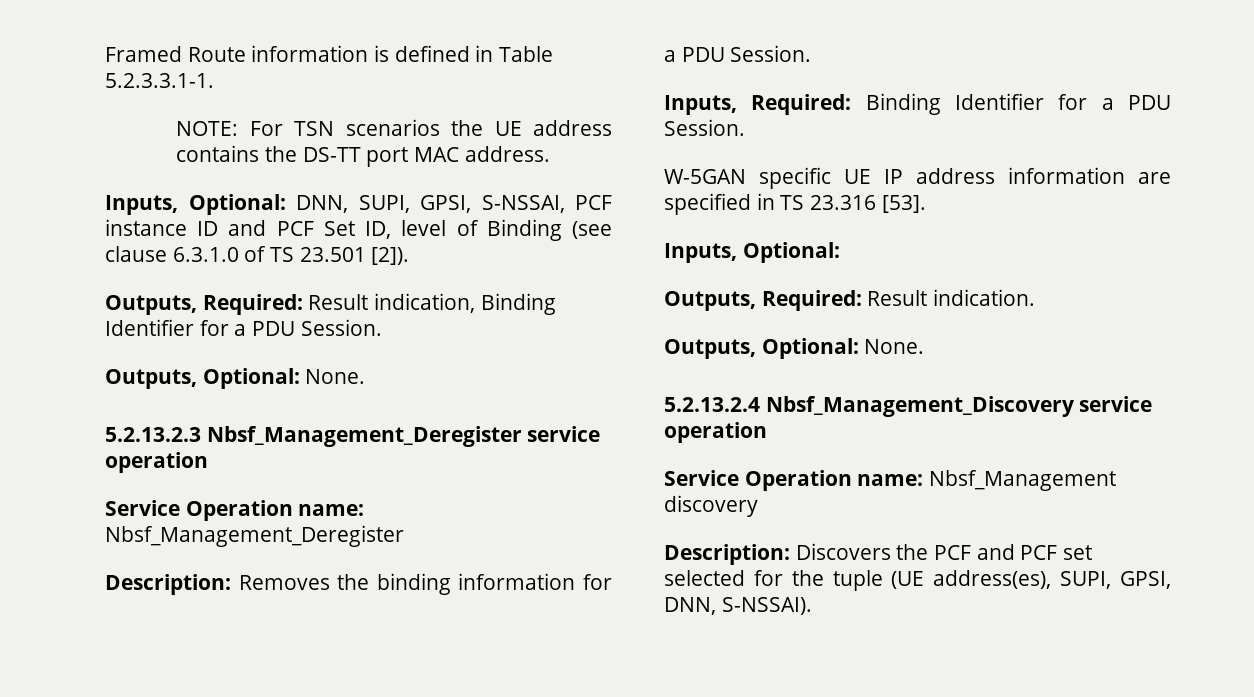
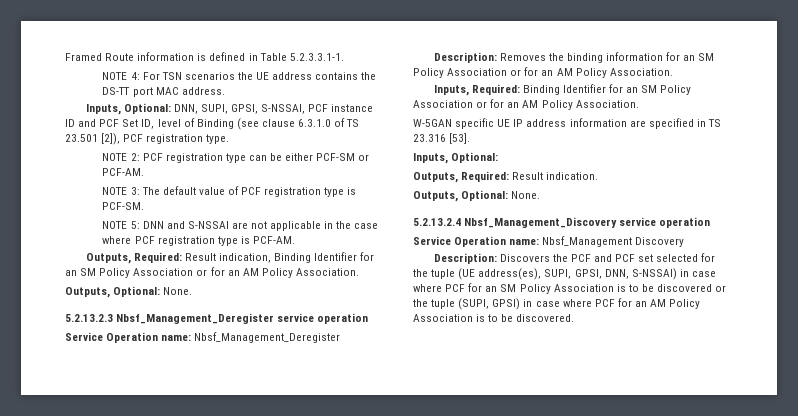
- NOTE: For TSN scenarios the UE address contains the DS-TT port MAC address.
+ NOTE 4: For TSN scenarios the UE address contains the DS-TT port MAC address.
- Inputs, Optional: DNN, SUPI, GPSI, S-NSSAI, PCF instance ID and PCF Set ID, level of Binding (see clause 6.3.1.0 of TS 23.501 [2]).
+ Inputs, Optional: DNN, SUPI, GPSI, S-NSSAI, PCF instance ID and PCF Set ID, level of Binding (see clause 6.3.1.0 of TS 23.501 [2]), PCF registration type.
+ NOTE 2: PCF registration type can be either PCF-SM or PCF-AM.
+ NOTE 3: The default value of PCF registration type is PCF-SM.
+ NOTE 5: DNN and S-NSSAI are not applicable in the case where PCF registration type is PCF-AM.
- Outputs, Required: Result indication, Binding Identifier for a PDU Session.
+ Outputs, Required: Result indication, Binding Identifier for an SM Policy Association or for an AM Policy Association.
- Description: Removes the binding information for a PDU Session.
+ Description: Removes the binding information for an SM Policy Association or for an AM Policy Association.
- Inputs, Required: Binding Identifier for a PDU Session.
+ Inputs, Required: Binding Identifier for an SM Policy Association or for an AM Policy Association.
- Service Operation name: Nbsf_Management discovery
+ Service Operation name: Nbsf_Management Discovery
- Description: Discovers the PCF and PCF set selected for the tuple (UE address(es), SUPI, GPSI, DNN, S-NSSAI).
+ Description: Discovers the PCF and PCF set selected for the tuple (UE address(es), SUPI, GPSI, DNN, S-NSSAI) in case where PCF for an SM Policy Association is to be discovered or the tuple (SUPI, GPSI) in case where PCF for an AM Policy Association is to be discovered.

